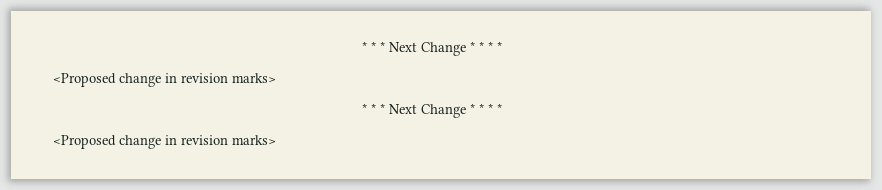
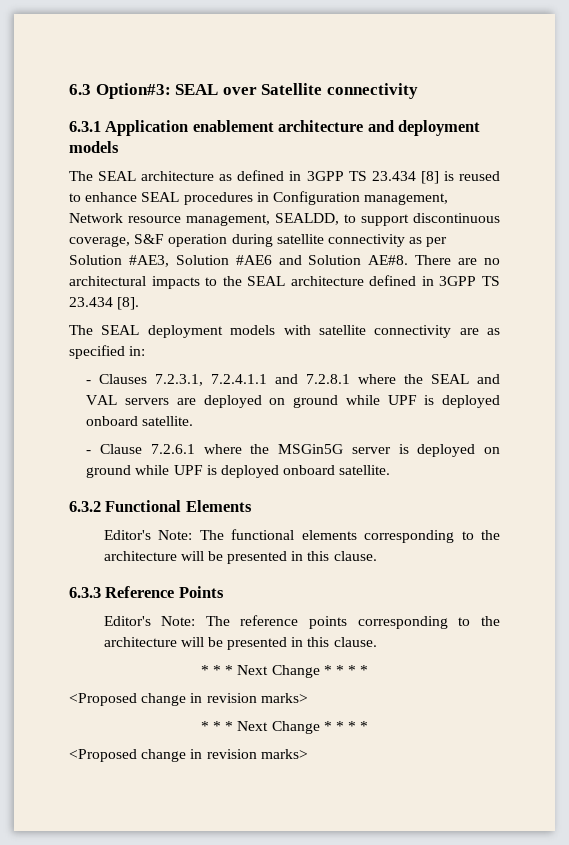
+ 6.3 Option#3: SEAL over Satellite connectivity
+ 6.3.1 Application enablement architecture and deployment models
+ The SEAL architecture as defined in 3GPP TS 23.434 [8] is reused to enhance SEAL procedures in Configuration management, Network resource management, SEALDD, to support discontinuous coverage, S&F operation during satellite connectivity as per Solution #AE3, Solution #AE6 and Solution AE#8. There are no architectural impacts to the SEAL architecture defined in 3GPP TS 23.434 [8].
+ The SEAL deployment models with satellite connectivity are as specified in:
+ - Clauses 7.2.3.1, 7.2.4.1.1 and 7.2.8.1 where the SEAL and VAL servers are deployed on ground while UPF is deployed onboard satellite.
+ - Clause 7.2.6.1 where the MSGin5G server is deployed on ground while UPF is deployed onboard satellite.
+ 6.3.2 Functional Elements
+ Editor's Note: The functional elements corresponding to the architecture will be presented in this clause.
+ 6.3.3 Reference Points
+ Editor's Note: The reference points corresponding to the architecture will be presented in this clause.

